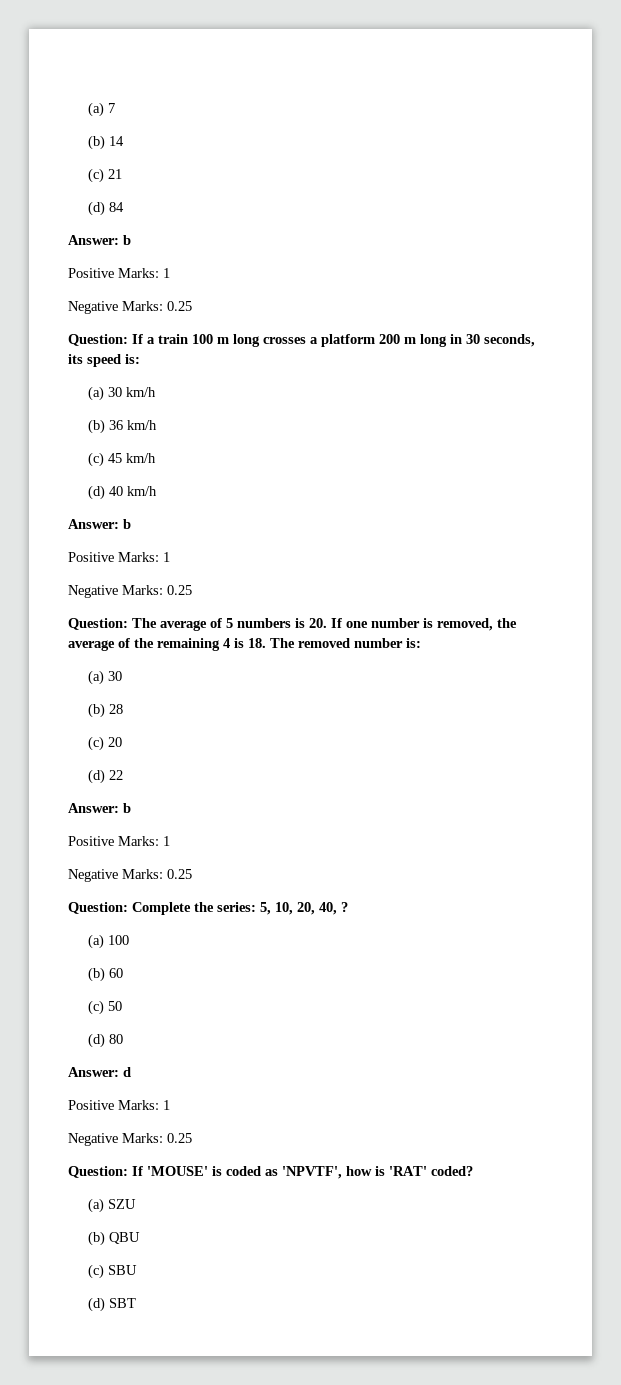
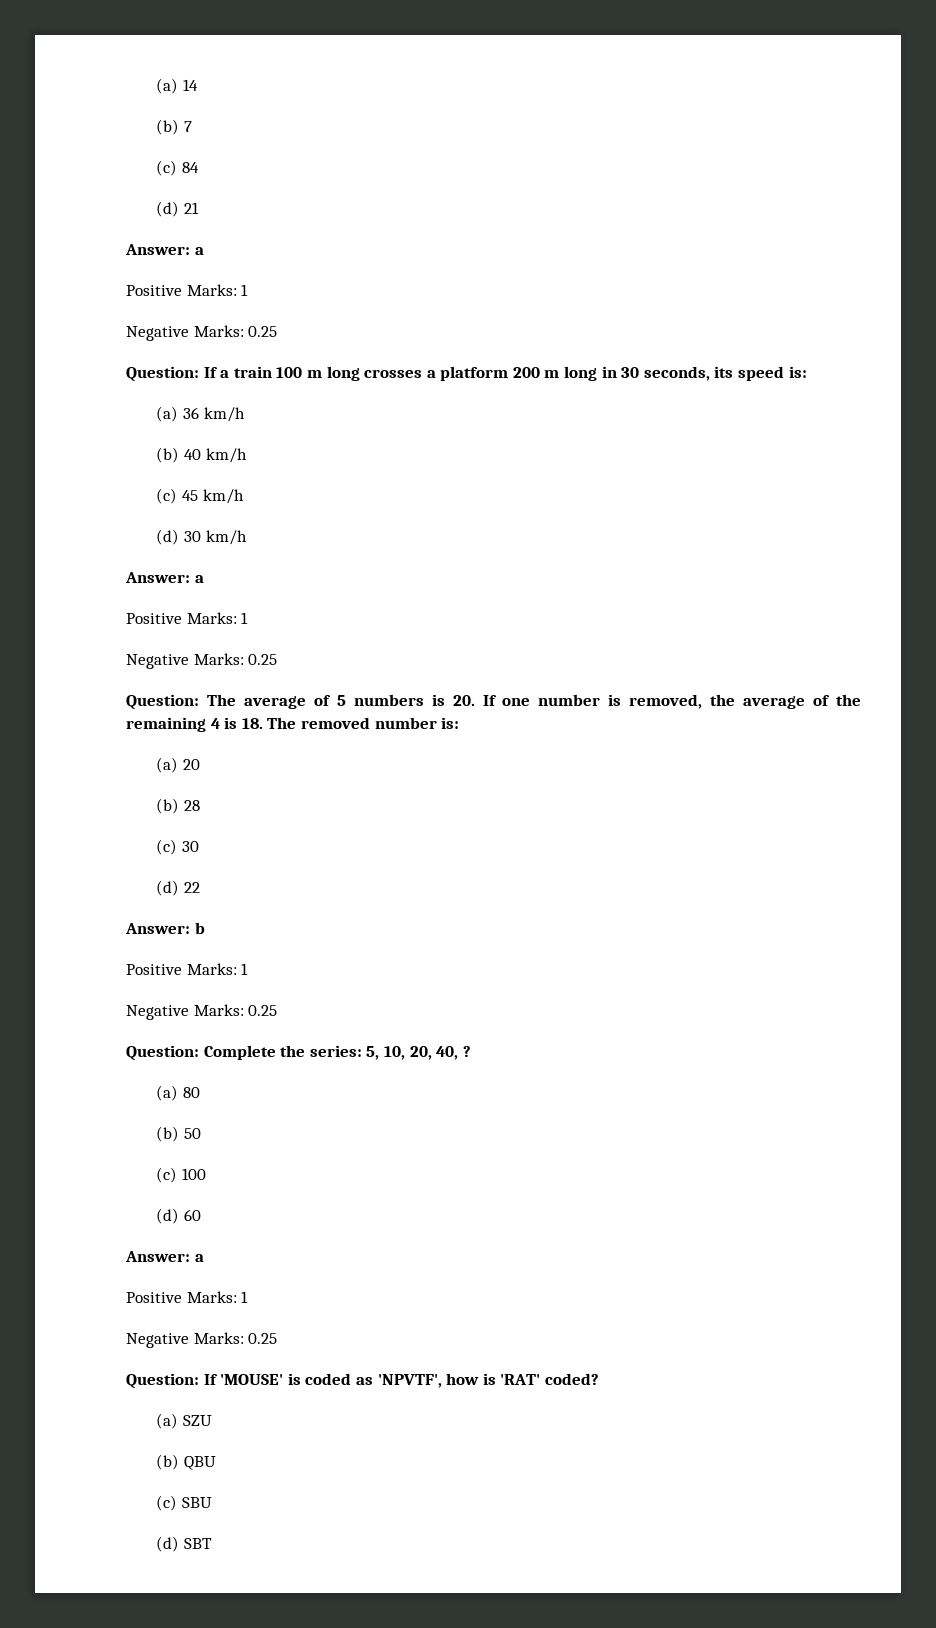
- (a) 7
+ (a) 14
+ (b) 7
- (b) 14
- (c) 21
- (d) 84
- Answer: b
+ (c) 84
+ (d) 21
+ Answer: a
- (a) 30 km/h
+ (a) 36 km/h
- (b) 36 km/h
+ (b) 40 km/h
- (d) 40 km/h
- Answer: b
+ (d) 30 km/h
+ Answer: a
  Question: The average of 5 numbers is 20. If one number is removed, the average of the remaining 4 is 18. The removed number is:
- (a) 30
+ (a) 20
- (c) 20
+ (c) 30
- (a) 100
+ (a) 80
+ (b) 50
+ (c) 100
- (b) 60
- (c) 50
- (d) 80
- Answer: d
+ (d) 60
+ Answer: a

